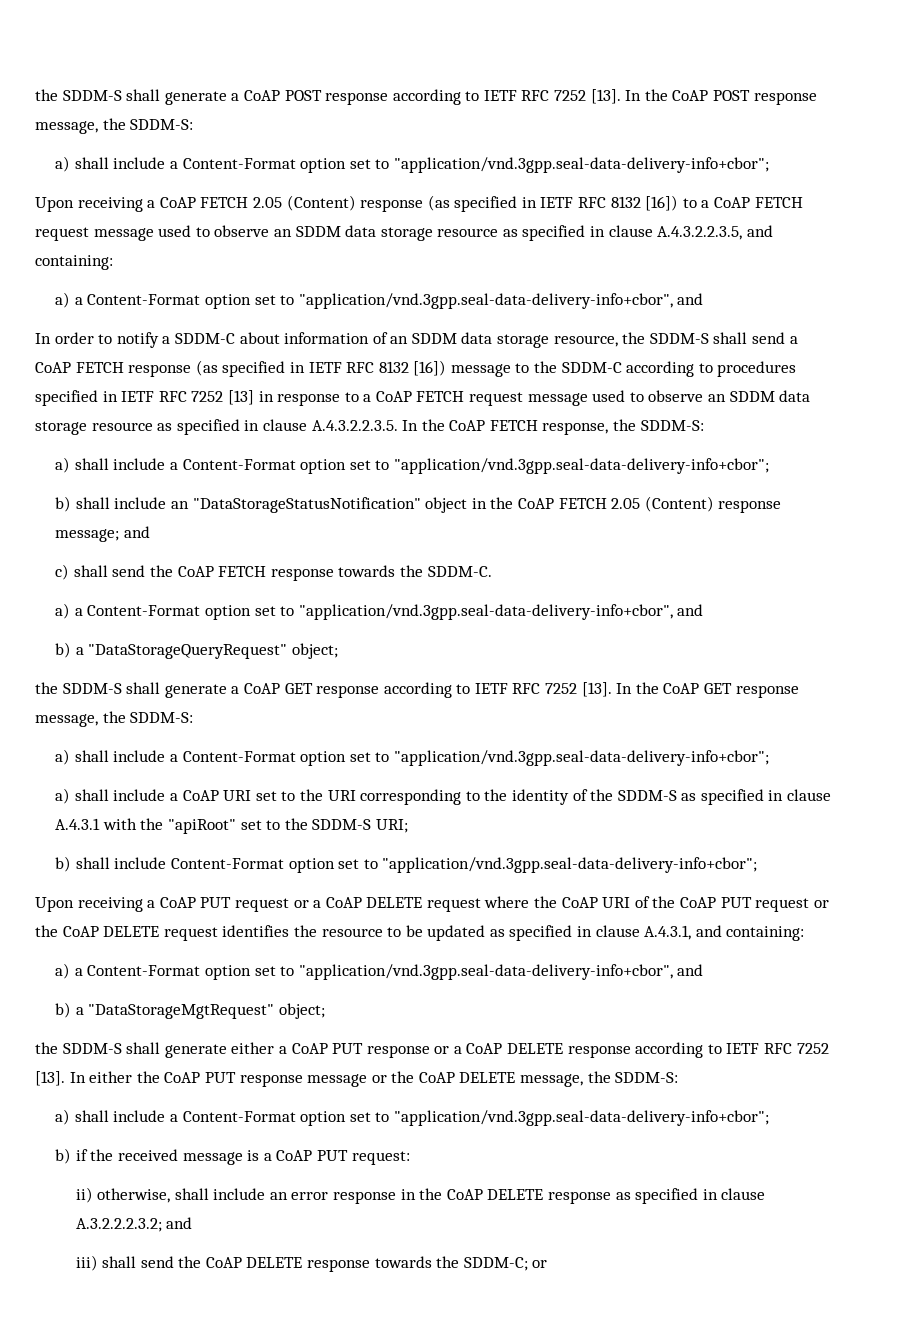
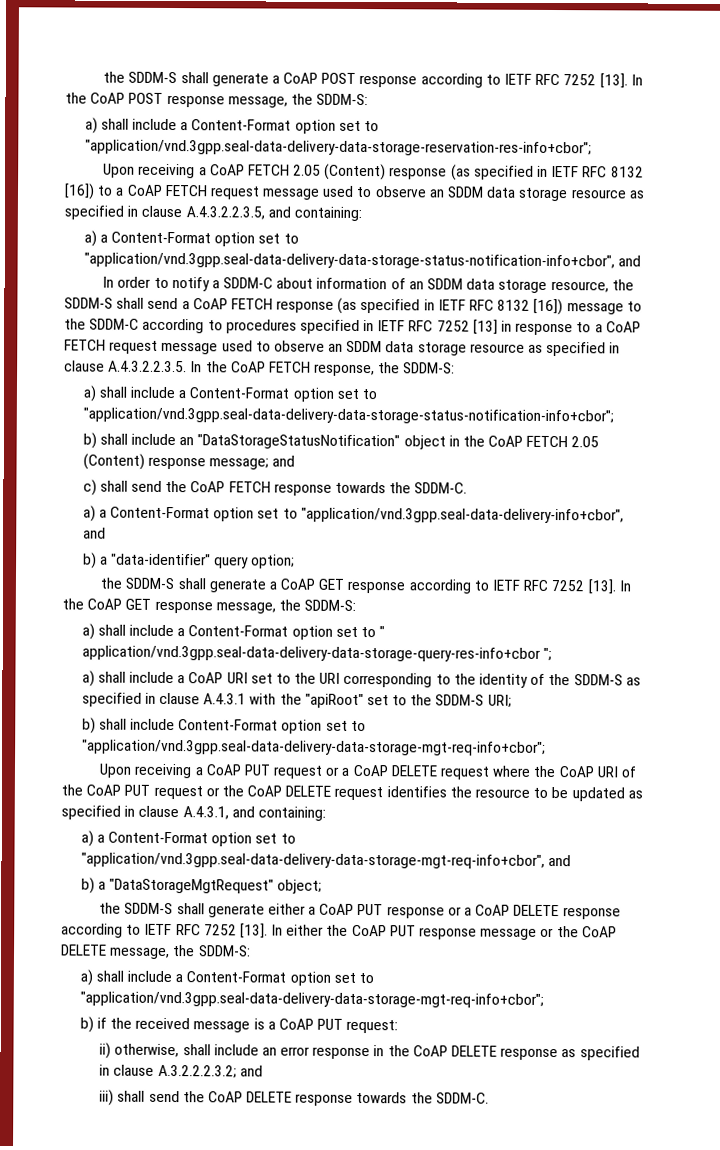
  In the CoAP POST response message, the SDDM-S:
- a) shall include a Content-Format option set to "application/vnd.3gpp.seal-data-delivery-info+cbor";
+ a) shall include a Content-Format option set to "application/vnd.3gpp.seal-data-delivery-data-storage-reservation-res-info+cbor";
  Upon receiving a CoAP FETCH 2.05 (Content) response (as specified in IETF RFC 8132 [16]) to a CoAP FETCH request message used to observe an SDDM data storage resource as specified in clause A.4.3.2.2.3.5, and containing:
- a) a Content-Format option set to "application/vnd.3gpp.seal-data-delivery-info+cbor", and
+ a) a Content-Format option set to "application/vnd.3gpp.seal-data-delivery-data-storage-status-notification-info+cbor", and
  In order to notify a SDDM-C about information of an SDDM data storage resource, the SDDM-S shall send a CoAP FETCH response (as specified in IETF RFC 8132 [16]) message to the SDDM-C according to procedures specified in IETF RFC 7252 [13] in response to a CoAP FETCH request message used to observe an SDDM data storage resource as specified in clause A.4.3.2.2.3.5. In the CoAP FETCH response, the SDDM-S:
- a) shall include a Content-Format option set to "application/vnd.3gpp.seal-data-delivery-info+cbor";
+ a) shall include a Content-Format option set to "application/vnd.3gpp.seal-data-delivery-data-storage-status-notification-info+cbor";
- b) a "DataStorageQueryRequest" object;
+ b) a "data-identifier" query option;
  In the CoAP GET response message, the SDDM-S:
- a) shall include a Content-Format option set to "application/vnd.3gpp.seal-data-delivery-info+cbor";
+ a) shall include a Content-Format option set to " application/vnd.3gpp.seal-data-delivery-data-storage-query-res-info+cbor ";
- b) shall include Content-Format option set to "application/vnd.3gpp.seal-data-delivery-info+cbor";
+ b) shall include Content-Format option set to "application/vnd.3gpp.seal-data-delivery-data-storage-mgt-req-info+cbor";
  Upon receiving a CoAP PUT request or a CoAP DELETE request where the CoAP URI of the CoAP PUT request or the CoAP DELETE request identifies the resource to be updated as specified in clause A.4.3.1, and containing:
- a) a Content-Format option set to "application/vnd.3gpp.seal-data-delivery-info+cbor", and
+ a) a Content-Format option set to "application/vnd.3gpp.seal-data-delivery-data-storage-mgt-req-info+cbor", and
  In either the CoAP PUT response message or the CoAP DELETE message, the SDDM-S:
- a) shall include a Content-Format option set to "application/vnd.3gpp.seal-data-delivery-info+cbor";
+ a) shall include a Content-Format option set to "application/vnd.3gpp.seal-data-delivery-data-storage-mgt-req-info+cbor";
- iii) shall send the CoAP DELETE response towards the SDDM-C; or
+ iii) shall send the CoAP DELETE response towards the SDDM-C.

